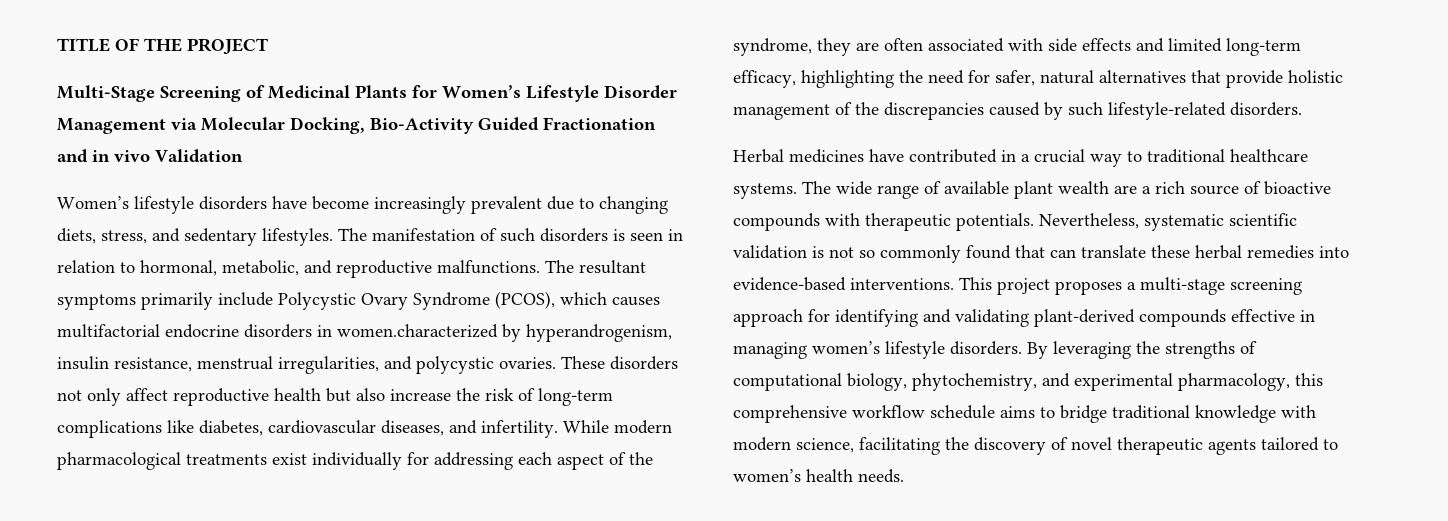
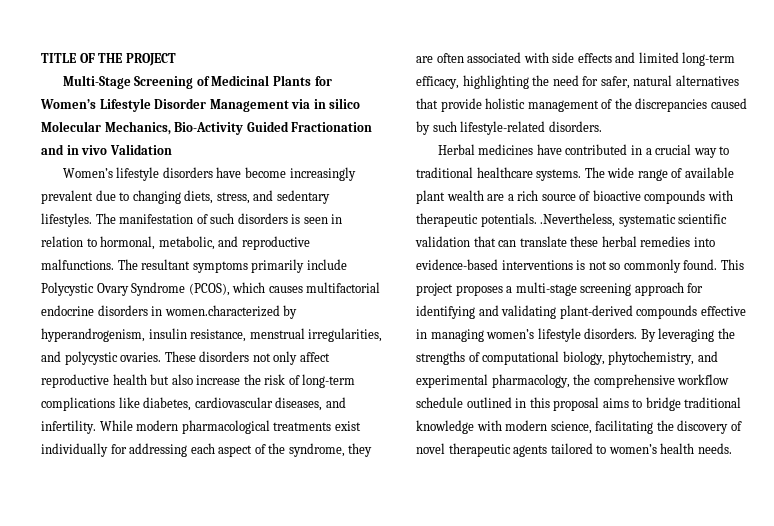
- Multi-Stage Screening of Medicinal Plants for Women’s Lifestyle Disorder Management via Molecular Docking, Bio-Activity Guided Fractionation and in vivo Validation
+ Multi-Stage Screening of Medicinal Plants for Women’s Lifestyle Disorder Management via in silico Molecular Mechanics, Bio-Activity Guided Fractionation and in vivo Validation
- The wide range of available plant wealth are a rich source of bioactive compounds with therapeutic potentials. Nevertheless, systematic scientific validation is not so commonly found that can translate these herbal remedies into evidence-based interventions.
+ The wide range of available plant wealth are a rich source of bioactive compounds with therapeutic potentials. .Nevertheless, systematic scientific validation that can translate these herbal remedies into evidence-based interventions is not so commonly found.
- By leveraging the strengths of computational biology, phytochemistry, and experimental pharmacology, this comprehensive workflow schedule aims to bridge traditional knowledge with modern science, facilitating the discovery of novel therapeutic agents tailored to women’s health needs.
+ By leveraging the strengths of computational biology, phytochemistry, and experimental pharmacology, the comprehensive workflow schedule outlined in this proposal aims to bridge traditional knowledge with modern science, facilitating the discovery of novel therapeutic agents tailored to women’s health needs.

